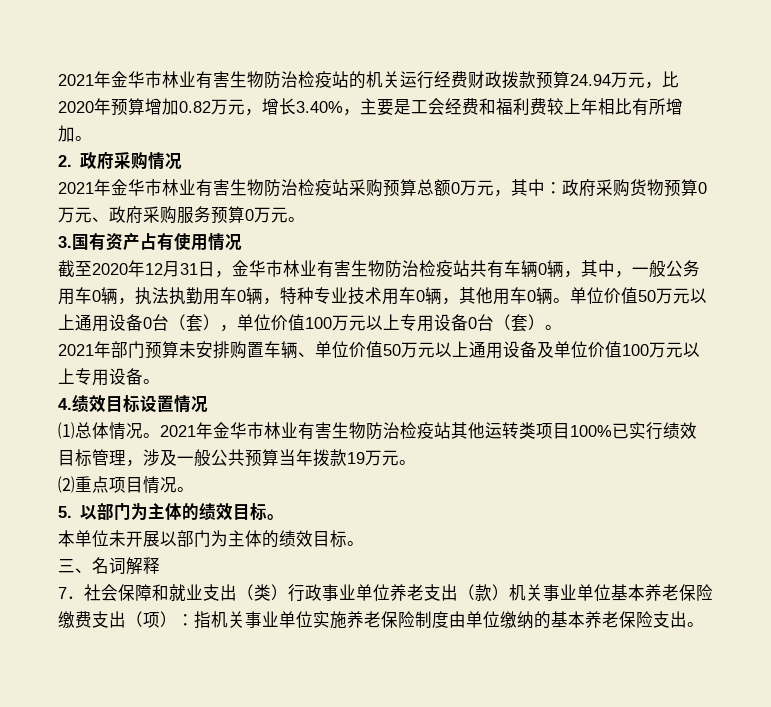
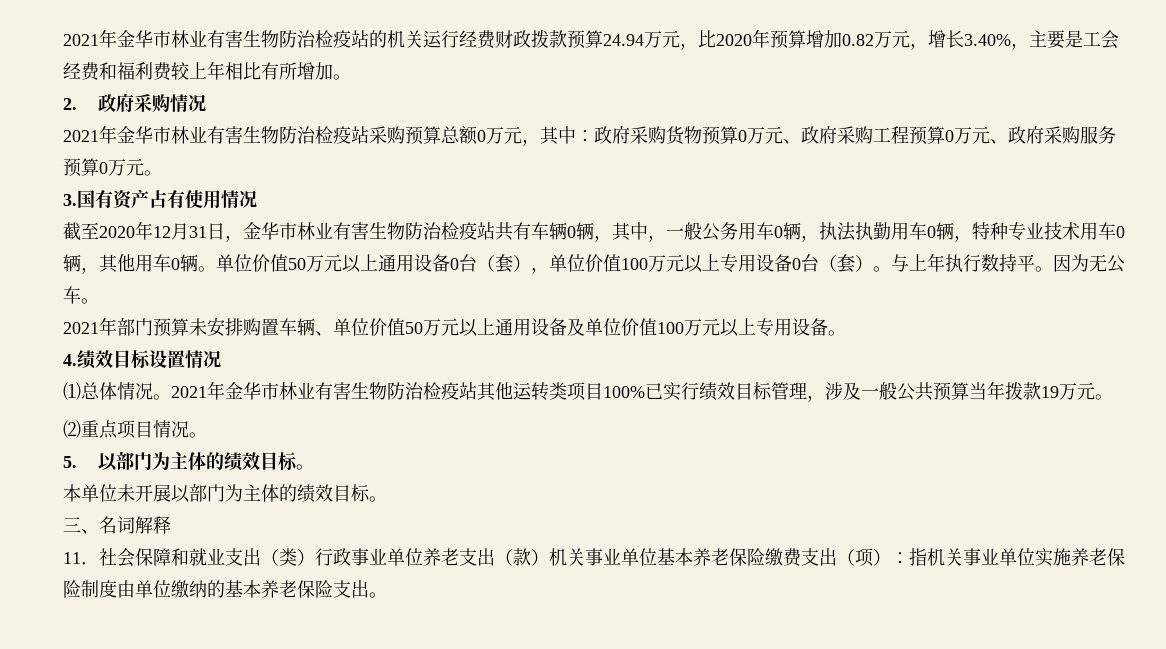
- 2021年金华市林业有害生物防治检疫站采购预算总额0万元，其中：政府采购货物预算0万元、政府采购服务预算0万元。
+ 2021年金华市林业有害生物防治检疫站采购预算总额0万元，其中：政府采购货物预算0万元、政府采购工程预算0万元、政府采购服务预算0万元。
+ 与上年执行数持平。因为无公车。
- 7．社会保障和就业支出（类）行政事业单位养老支出（款）机关事业单位基本养老保险缴费支出（项）：指机关事业单位实施养老保险制度由单位缴纳的基本养老保险支出。
+ 11．社会保障和就业支出（类）行政事业单位养老支出（款）机关事业单位基本养老保险缴费支出（项）：指机关事业单位实施养老保险制度由单位缴纳的基本养老保险支出。

